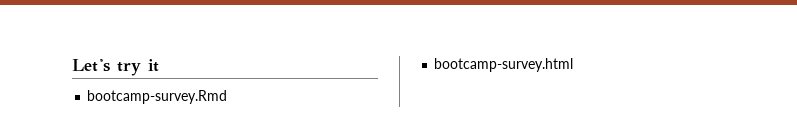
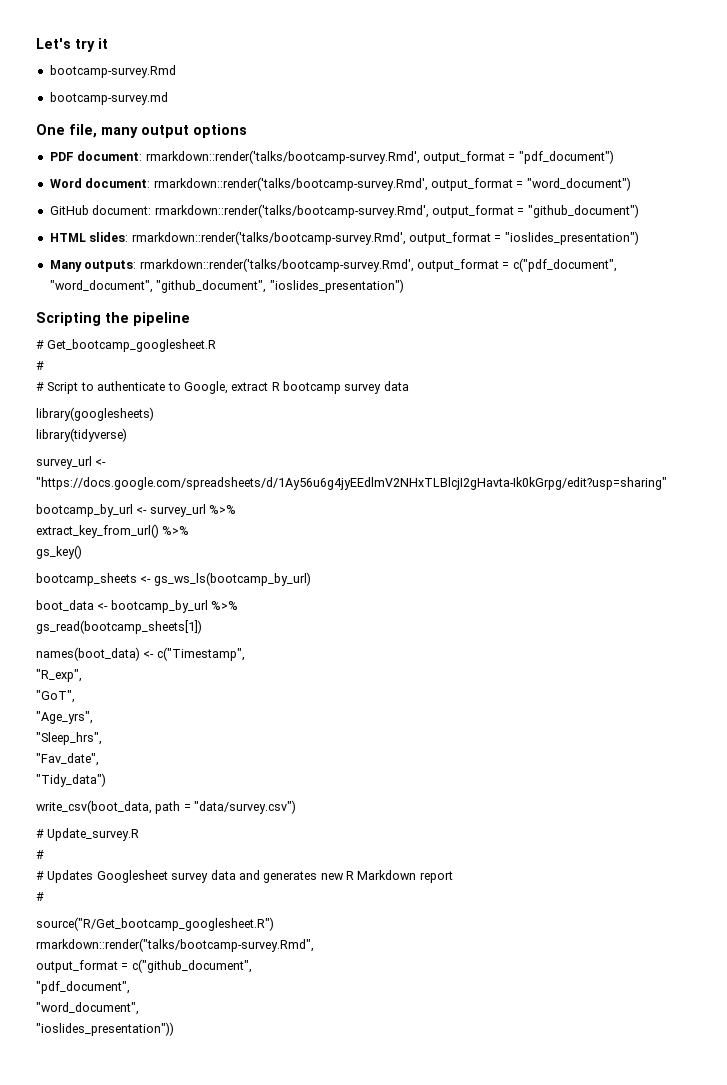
- bootcamp-survey.html
+ bootcamp-survey.md
+ One file, many output options
+ PDF document: rmarkdown::render('talks/bootcamp-survey.Rmd', output_format = "pdf_document")
+ Word document: rmarkdown::render('talks/bootcamp-survey.Rmd', output_format = "word_document")
+ GitHub document: rmarkdown::render('talks/bootcamp-survey.Rmd', output_format = "github_document")
+ HTML slides: rmarkdown::render('talks/bootcamp-survey.Rmd', output_format = "ioslides_presentation")
+ Many outputs: rmarkdown::render('talks/bootcamp-survey.Rmd', output_format = c("pdf_document", "word_document", "github_document", "ioslides_presentation")
+ Scripting the pipeline
+ # Get_bootcamp_googlesheet.R
+ #
+ # Script to authenticate to Google, extract R bootcamp survey data
+ library(googlesheets)
+ library(tidyverse)
+ survey_url <- "https://docs.google.com/spreadsheets/d/1Ay56u6g4jyEEdlmV2NHxTLBlcjI2gHavta-Ik0kGrpg/edit?usp=sharing"
+ bootcamp_by_url <- survey_url %>%
+ extract_key_from_url() %>%
+ gs_key()
+ bootcamp_sheets <- gs_ws_ls(bootcamp_by_url)
+ boot_data <- bootcamp_by_url %>%
+ gs_read(bootcamp_sheets[1])
+ names(boot_data) <- c("Timestamp",
+ "R_exp",
+ "GoT",
+ "Age_yrs",
+ "Sleep_hrs",
+ "Fav_date",
+ "Tidy_data")
+ write_csv(boot_data, path = "data/survey.csv")
+ # Update_survey.R
+ #
+ # Updates Googlesheet survey data and generates new R Markdown report
+ #
+ source("R/Get_bootcamp_googlesheet.R")
+ rmarkdown::render("talks/bootcamp-survey.Rmd",
+ output_format = c("github_document",
+ "pdf_document",
+ "word_document",
+ "ioslides_presentation"))

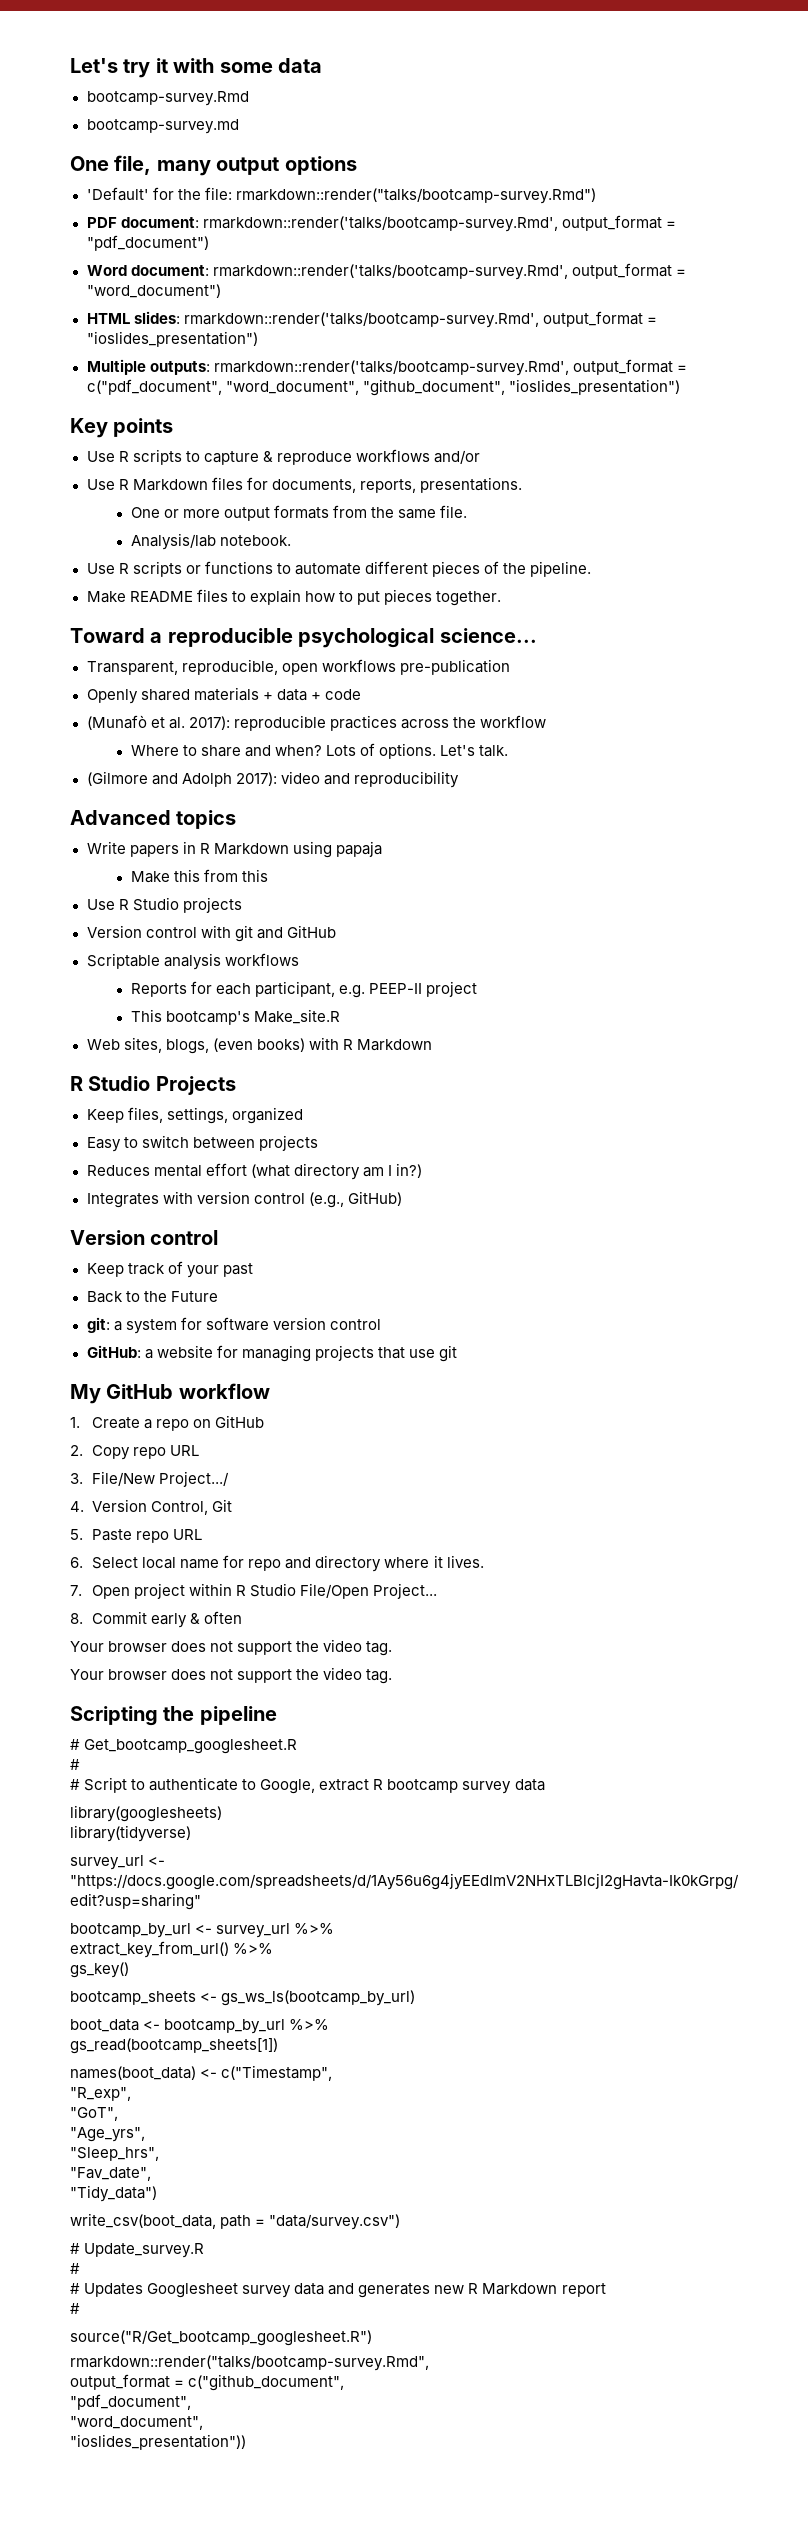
- Let's try it
+ Let's try it with some data
+ 'Default' for the file: rmarkdown::render("talks/bootcamp-survey.Rmd")
- GitHub document: rmarkdown::render('talks/bootcamp-survey.Rmd', output_format = "github_document")
- Many outputs: rmarkdown::render('talks/bootcamp-survey.Rmd', output_format = c("pdf_document", "word_document", "github_document", "ioslides_presentation")
+ Multiple outputs: rmarkdown::render('talks/bootcamp-survey.Rmd', output_format = c("pdf_document", "word_document", "github_document", "ioslides_presentation")
+ Key points
+ Use R scripts to capture & reproduce workflows and/or
+ Use R Markdown files for documents, reports, presentations.
+ One or more output formats from the same file.
+ Analysis/lab notebook.
+ Use R scripts or functions to automate different pieces of the pipeline.
+ Make README files to explain how to put pieces together.
+ Toward a reproducible psychological science...
+ Transparent, reproducible, open workflows pre-publication
+ Openly shared materials + data + code
+ (Munafò et al. 2017): reproducible practices across the workflow
+ Where to share and when? Lots of options. Let's talk.
+ (Gilmore and Adolph 2017): video and reproducibility
+ Advanced topics
+ Write papers in R Markdown using papaja
+ Make this from this
+ Use R Studio projects
+ Version control with git and GitHub
+ Scriptable analysis workflows
+ Reports for each participant, e.g. PEEP-II project
+ This bootcamp's Make_site.R
+ Web sites, blogs, (even books) with R Markdown
+ R Studio Projects
+ Keep files, settings, organized
+ Easy to switch between projects
+ Reduces mental effort (what directory am I in?)
+ Integrates with version control (e.g., GitHub)
+ Version control
+ Keep track of your past
+ Back to the Future
+ git: a system for software version control
+ GitHub: a website for managing projects that use git
+ My GitHub workflow
+ 1. Create a repo on GitHub
+ 2. Copy repo URL
+ 3. File/New Project.../
+ 4. Version Control, Git
+ 5. Paste repo URL
+ 6. Select local name for repo and directory where it lives.
+ 7. Open project within R Studio File/Open Project...
+ 8. Commit early & often
+ Your browser does not support the video tag.
+ Your browser does not support the video tag.

